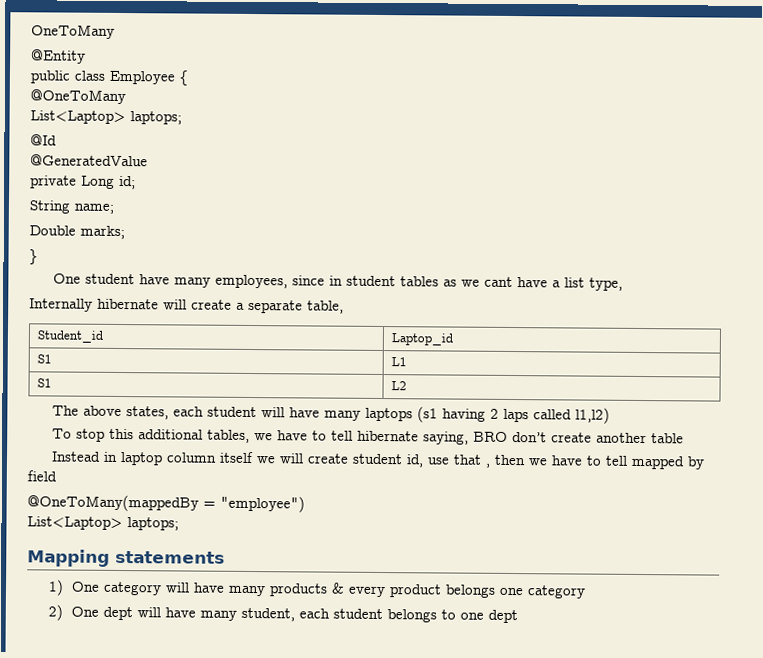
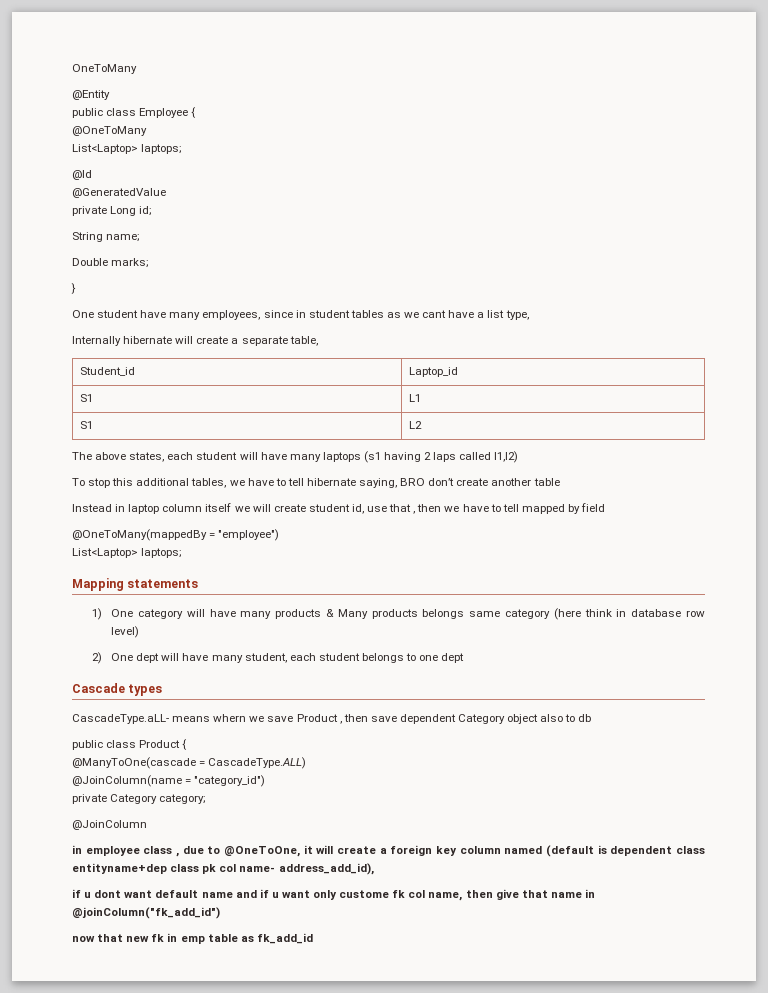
- 1) One category will have many products & every product belongs one category
+ 1) One category will have many products & Many products belongs same category (here think in database row level)
+ Cascade types
+ CascadeType.aLL- means whern we save Product , then save dependent Category object also to db
+ public class Product {
+ @ManyToOne(cascade = CascadeType.ALL)
+ @JoinColumn(name = "category_id")
+ private Category category;
+ @JoinColumn
+ in employee class , due to @OneToOne, it will create a foreign key column named (default is dependent class entityname+dep class pk col name- address_add_id),
+ if u dont want default name and if u want only custome fk col name, then give that name in @joinColumn("fk_add_id")
+ now that new fk in emp table as fk_add_id

